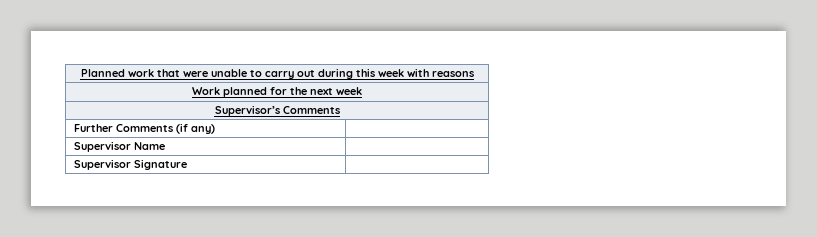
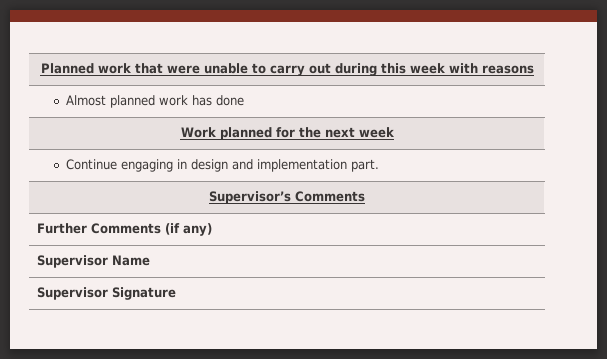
+ Almost planned work has done
+ Continue engaging in design and implementation part.

